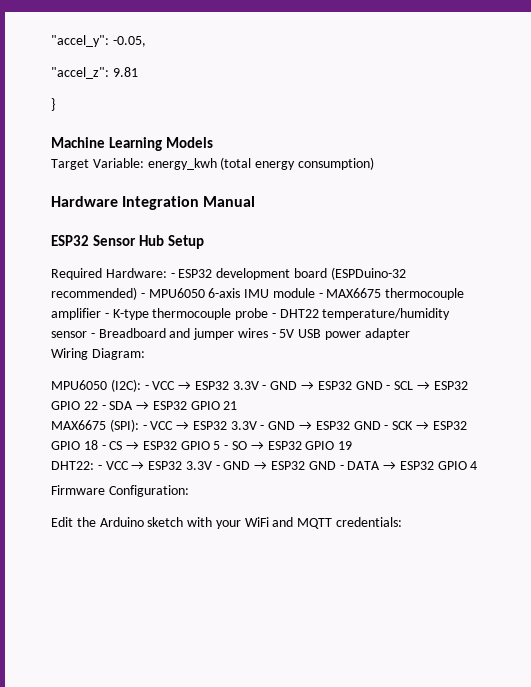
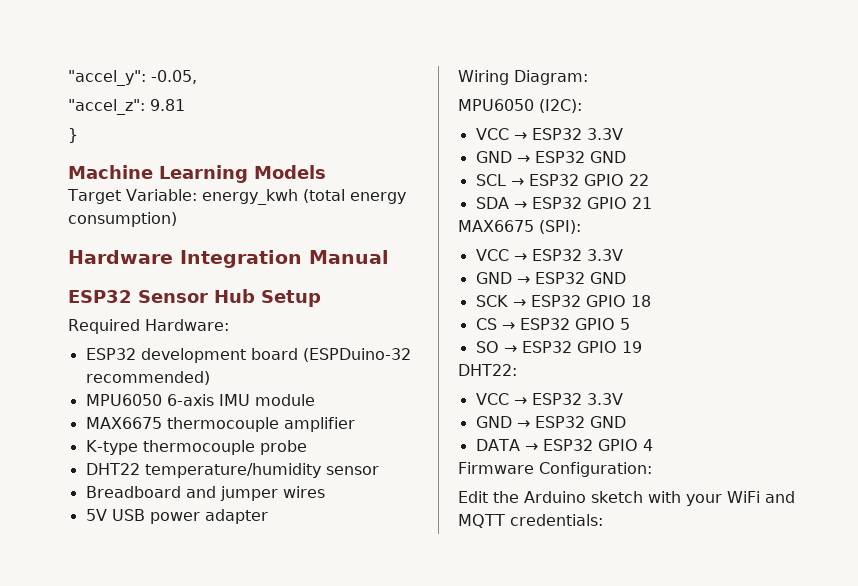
- Required Hardware: - ESP32 development board (ESPDuino-32 recommended) - MPU6050 6-axis IMU module - MAX6675 thermocouple amplifier - K-type thermocouple probe - DHT22 temperature/humidity sensor - Breadboard and jumper wires - 5V USB power adapter
+ Required Hardware:
+ ESP32 development board (ESPDuino-32 recommended)
+ MPU6050 6-axis IMU module
+ MAX6675 thermocouple amplifier
+ K-type thermocouple probe
+ DHT22 temperature/humidity sensor
+ Breadboard and jumper wires
+ 5V USB power adapter
- MPU6050 (I2C): - VCC → ESP32 3.3V - GND → ESP32 GND - SCL → ESP32 GPIO 22 - SDA → ESP32 GPIO 21
+ MPU6050 (I2C):
+ VCC → ESP32 3.3V
+ GND → ESP32 GND
+ SCL → ESP32 GPIO 22
+ SDA → ESP32 GPIO 21
- MAX6675 (SPI): - VCC → ESP32 3.3V - GND → ESP32 GND - SCK → ESP32 GPIO 18 - CS → ESP32 GPIO 5 - SO → ESP32 GPIO 19
+ MAX6675 (SPI):
+ VCC → ESP32 3.3V
+ GND → ESP32 GND
+ SCK → ESP32 GPIO 18
+ CS → ESP32 GPIO 5
+ SO → ESP32 GPIO 19
- DHT22: - VCC → ESP32 3.3V - GND → ESP32 GND - DATA → ESP32 GPIO 4
+ DHT22:
+ VCC → ESP32 3.3V
+ GND → ESP32 GND
+ DATA → ESP32 GPIO 4

